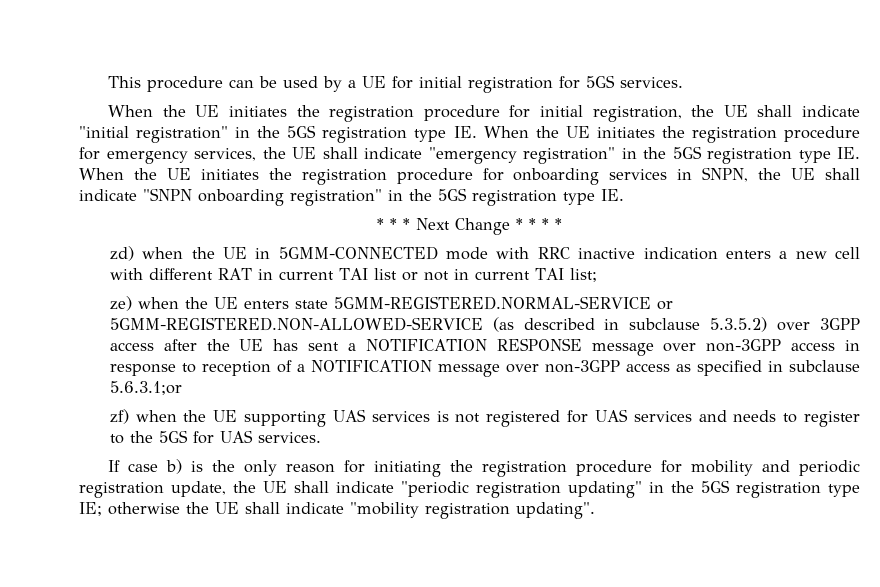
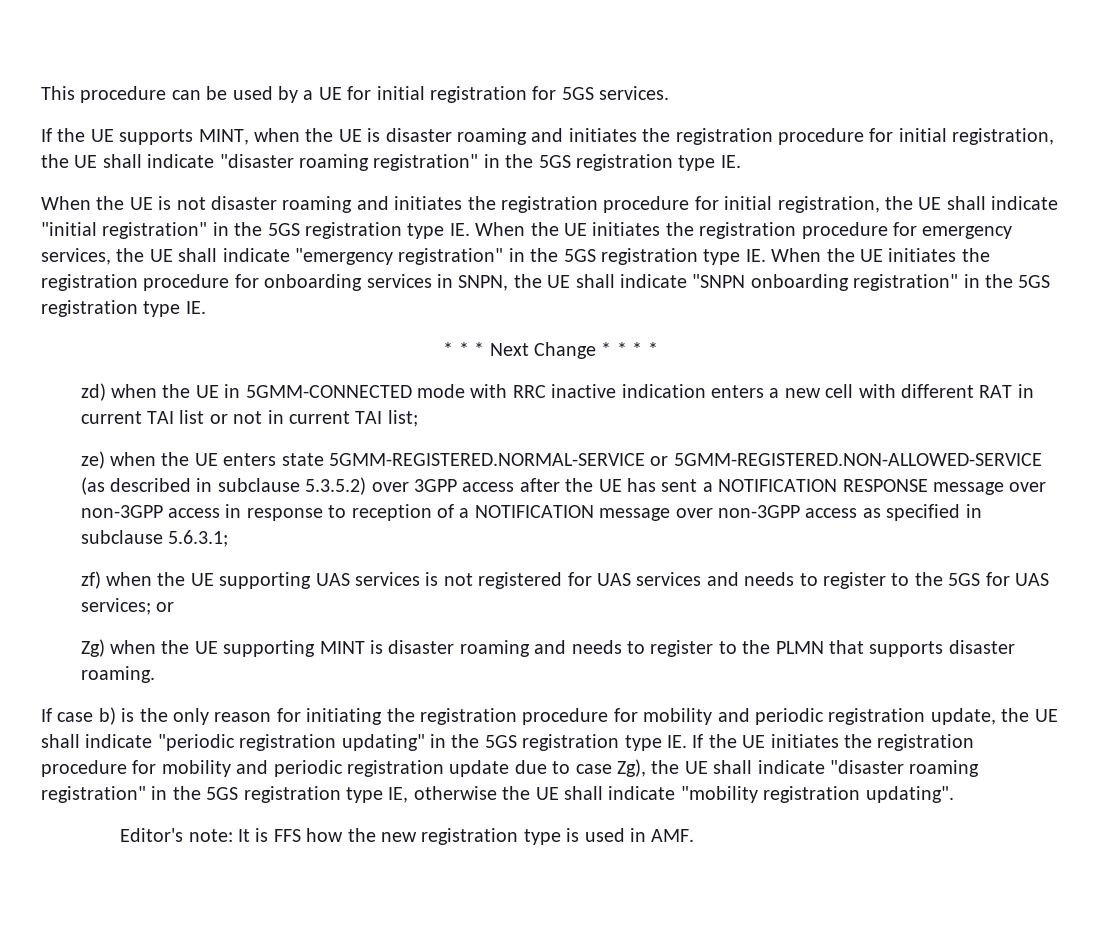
- When the UE initiates the registration procedure for initial registration, the UE shall indicate "initial registration" in the 5GS registration type IE. When the UE initiates the registration procedure for emergency services, the UE shall indicate "emergency registration" in the 5GS registration type IE. When the UE initiates the registration procedure for onboarding services in SNPN, the UE shall indicate "SNPN onboarding registration" in the 5GS registration type IE.
+ If the UE supports MINT, when the UE is disaster roaming and initiates the registration procedure for initial registration, the UE shall indicate "disaster roaming registration" in the 5GS registration type IE.
+ When the UE is not disaster roaming and initiates the registration procedure for initial registration, the UE shall indicate "initial registration" in the 5GS registration type IE. When the UE initiates the registration procedure for emergency services, the UE shall indicate "emergency registration" in the 5GS registration type IE. When the UE initiates the registration procedure for onboarding services in SNPN, the UE shall indicate "SNPN onboarding registration" in the 5GS registration type IE.
- ze) when the UE enters state 5GMM-REGISTERED.NORMAL-SERVICE or 5GMM-REGISTERED.NON-ALLOWED-SERVICE (as described in subclause 5.3.5.2) over 3GPP access after the UE has sent a NOTIFICATION RESPONSE message over non-3GPP access in response to reception of a NOTIFICATION message over non-3GPP access as specified in subclause 5.6.3.1;or
+ ze) when the UE enters state 5GMM-REGISTERED.NORMAL-SERVICE or 5GMM-REGISTERED.NON-ALLOWED-SERVICE (as described in subclause 5.3.5.2) over 3GPP access after the UE has sent a NOTIFICATION RESPONSE message over non-3GPP access in response to reception of a NOTIFICATION message over non-3GPP access as specified in subclause 5.6.3.1;
- zf) when the UE supporting UAS services is not registered for UAS services and needs to register to the 5GS for UAS services.
+ zf) when the UE supporting UAS services is not registered for UAS services and needs to register to the 5GS for UAS services; or
+ Zg) when the UE supporting MINT is disaster roaming and needs to register to the PLMN that supports disaster roaming.
- If case b) is the only reason for initiating the registration procedure for mobility and periodic registration update, the UE shall indicate "periodic registration updating" in the 5GS registration type IE; otherwise the UE shall indicate "mobility registration updating".
+ If case b) is the only reason for initiating the registration procedure for mobility and periodic registration update, the UE shall indicate "periodic registration updating" in the 5GS registration type IE. If the UE initiates the registration procedure for mobility and periodic registration update due to case Zg), the UE shall indicate "disaster roaming registration" in the 5GS registration type IE, otherwise the UE shall indicate "mobility registration updating".
+ Editor's note: It is FFS how the new registration type is used in AMF.

